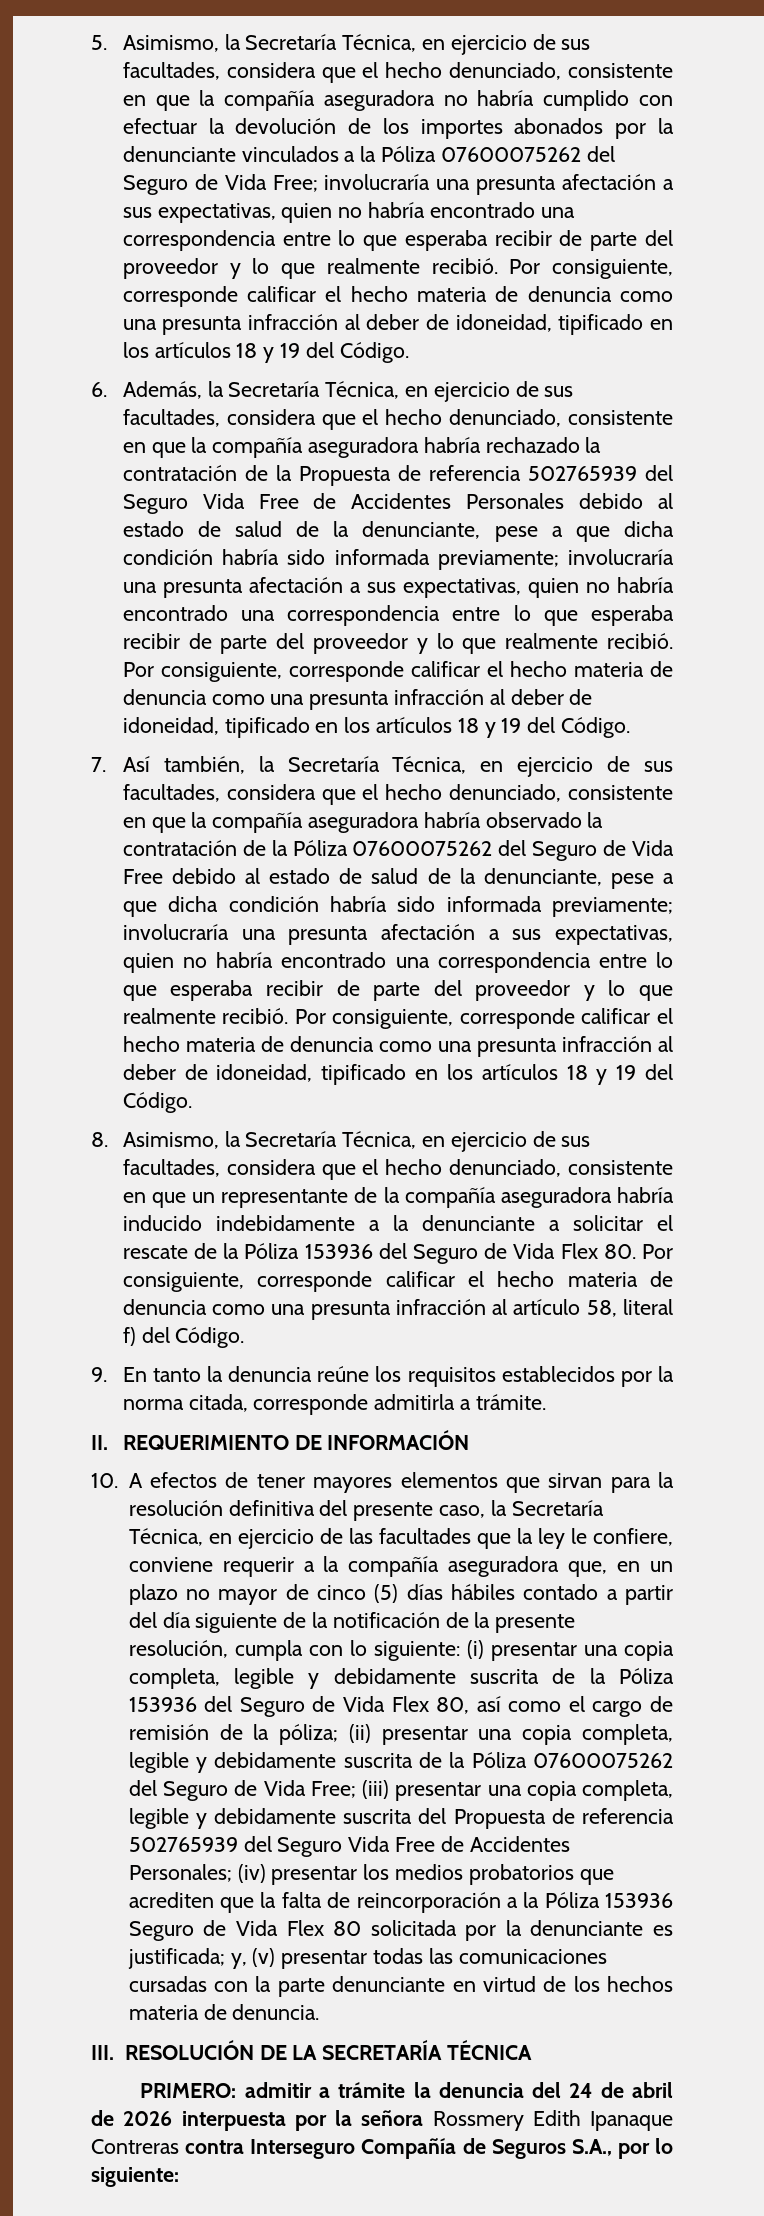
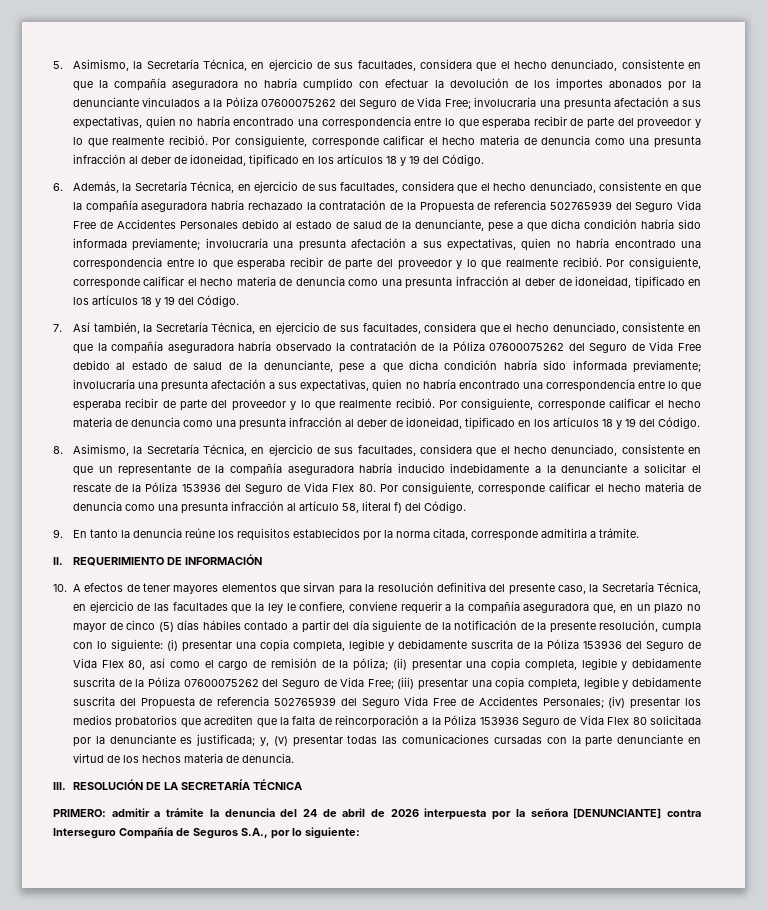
- PRIMERO: admitir a trámite la denuncia del 24 de abril de 2026 interpuesta por la señora Rossmery Edith Ipanaque Contreras contra Interseguro Compañía de Seguros S.A., por lo siguiente:
+ PRIMERO: admitir a trámite la denuncia del 24 de abril de 2026 interpuesta por la señora [DENUNCIANTE] contra Interseguro Compañía de Seguros S.A., por lo siguiente:

